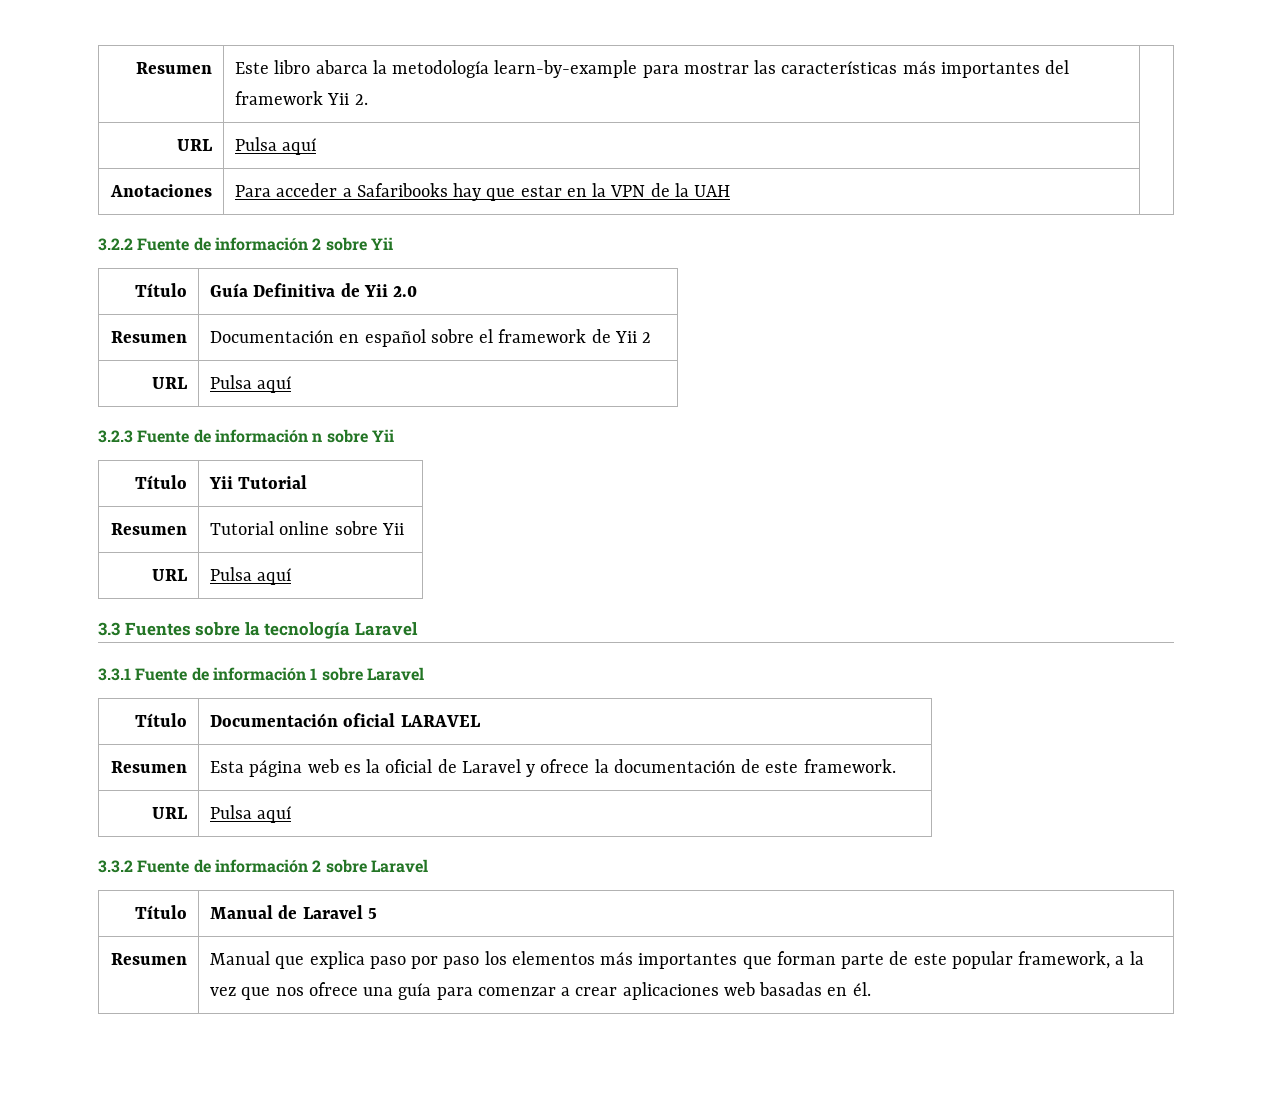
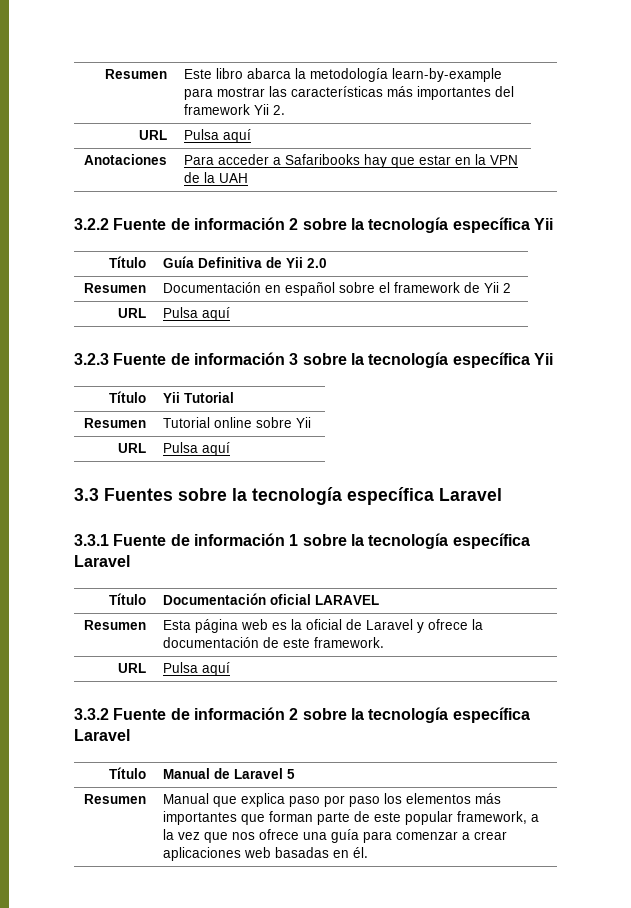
- 3.2.2 Fuente de información 2 sobre Yii
+ 3.2.2 Fuente de información 2 sobre la tecnología específica Yii
- 3.2.3 Fuente de información n sobre Yii
+ 3.2.3 Fuente de información 3 sobre la tecnología específica Yii
- 3.3 Fuentes sobre la tecnología Laravel
+ 3.3 Fuentes sobre la tecnología específica Laravel
- 3.3.1 Fuente de información 1 sobre Laravel
+ 3.3.1 Fuente de información 1 sobre la tecnología específica Laravel
- 3.3.2 Fuente de información 2 sobre Laravel
+ 3.3.2 Fuente de información 2 sobre la tecnología específica Laravel

